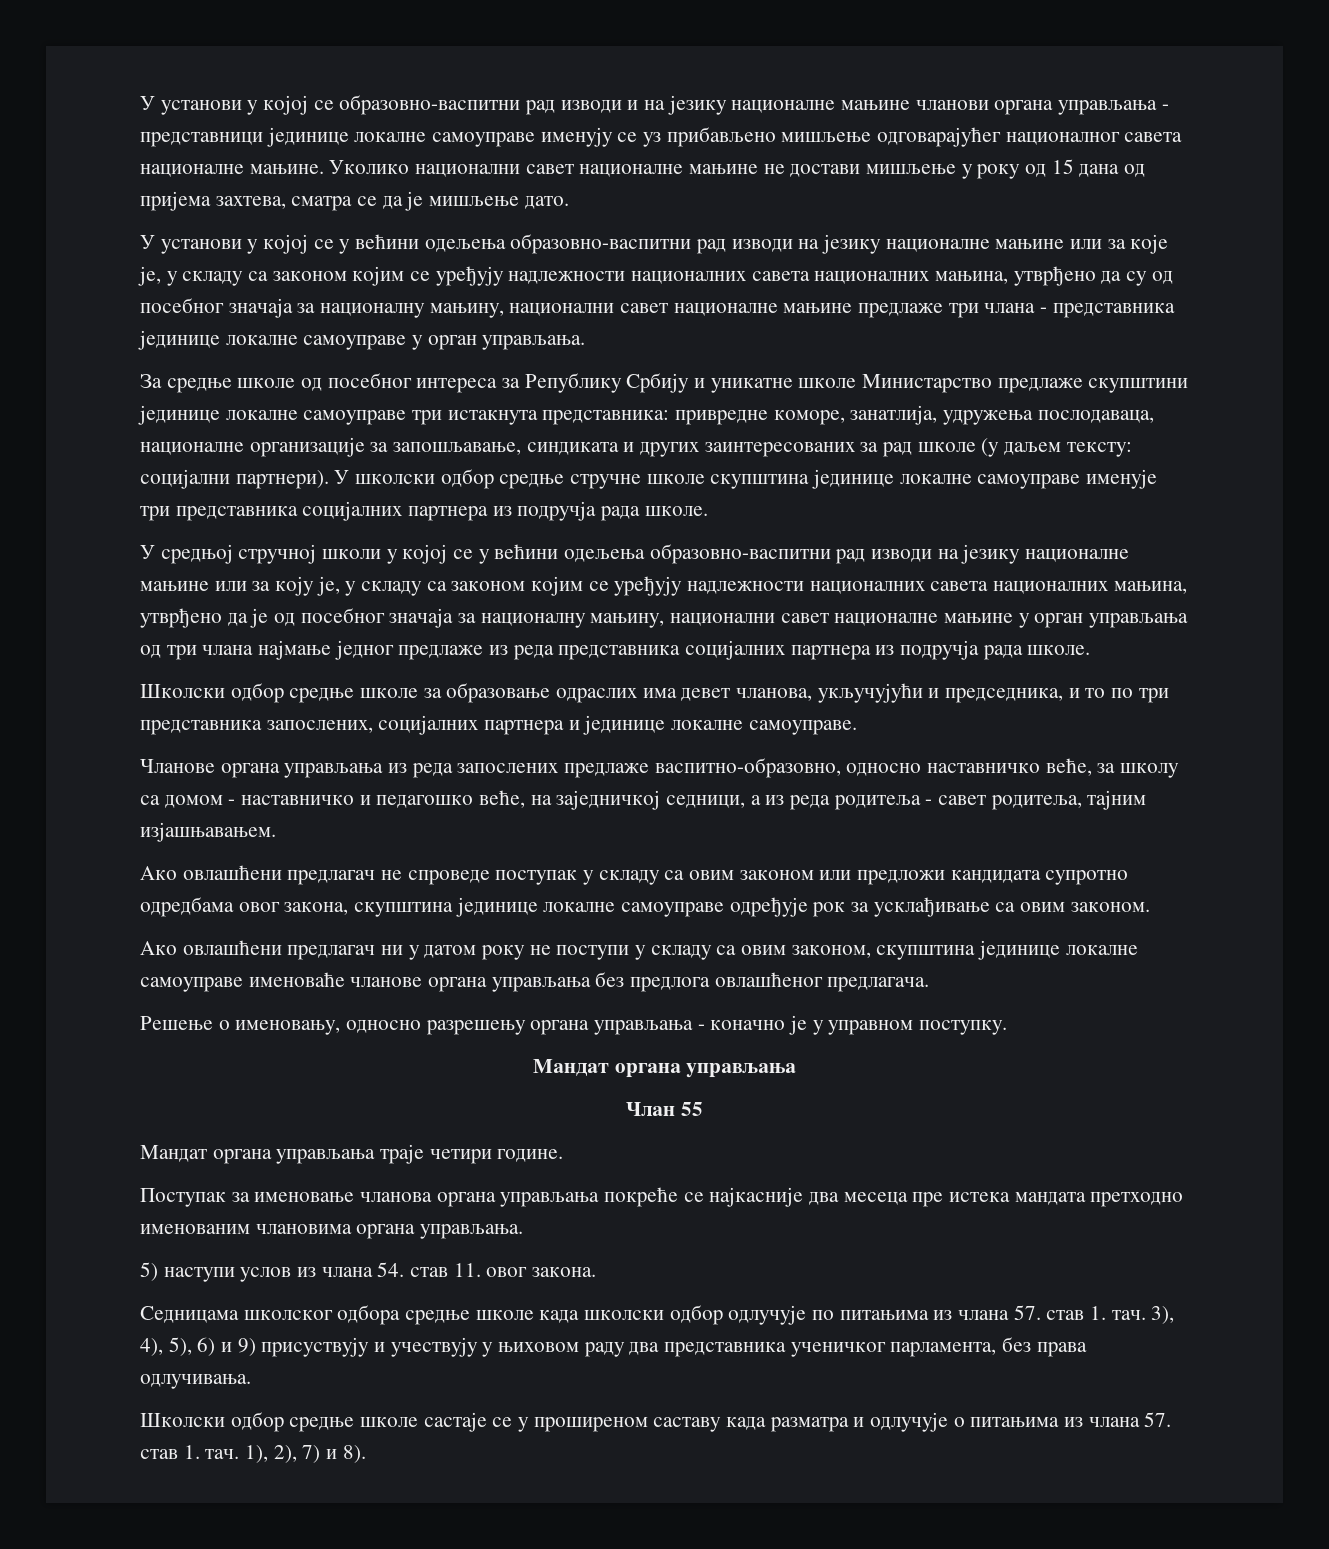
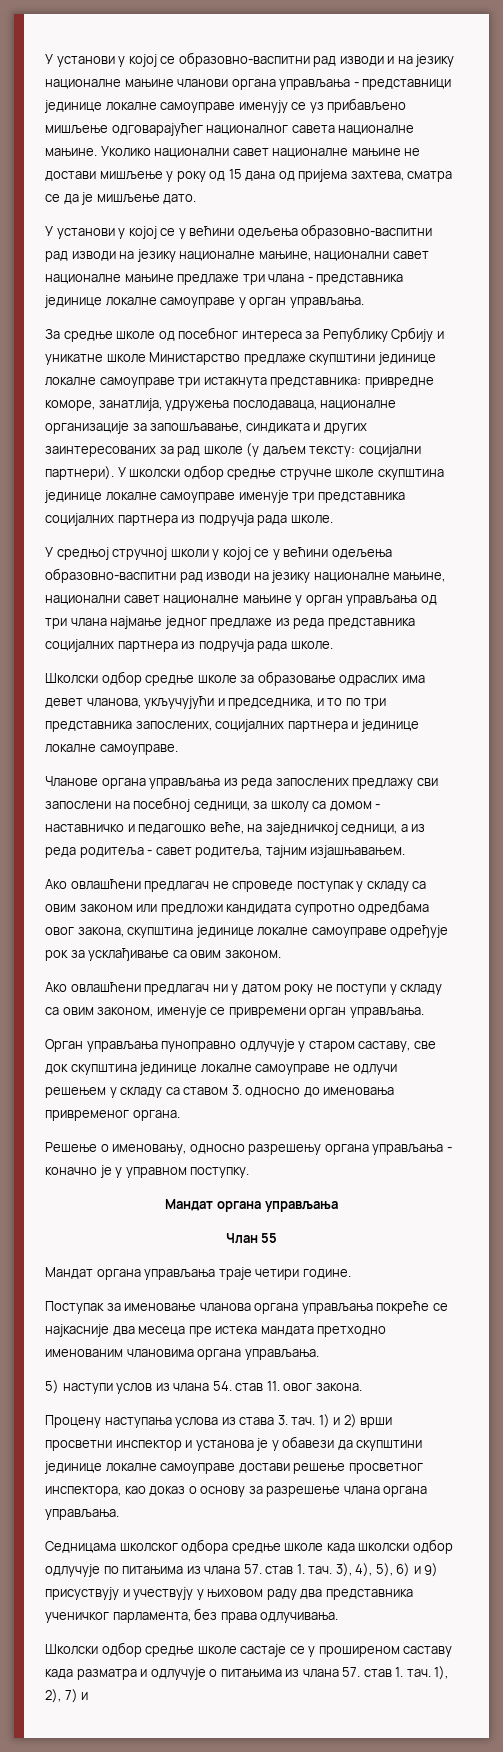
- У установи у којој се у већини одељења образовно-васпитни рад изводи на језику националне мањине или за које је, у складу са законом којим се уређују надлежности националних савета националних мањина, утврђено да су од посебног значаја за националну мањину, национални савет националне мањине предлаже три члана - представника јединице локалне самоуправе у орган управљања.
+ У установи у којој се у већини одељења образовно-васпитни рад изводи на језику националне мањине, национални савет националне мањине предлаже три члана - представника јединице локалне самоуправе у орган управљања.
- У средњој стручној школи у којој се у већини одељења образовно-васпитни рад изводи на језику националне мањине или за коју је, у складу са законом којим се уређују надлежности националних савета националних мањина, утврђено да је од посебног значаја за националну мањину, национални савет националне мањине у орган управљања од три члана најмање једног предлаже из реда представника социјалних партнера из подручја рада школе.
+ У средњој стручној школи у којој се у већини одељења образовно-васпитни рад изводи на језику националне мањине, национални савет националне мањине у орган управљања од три члана најмање једног предлаже из реда представника социјалних партнера из подручја рада школе.
- Чланове органа управљања из реда запослених предлаже васпитно-образовно, односно наставничко веће, за школу са домом - наставничко и педагошко веће, на заједничкој седници, а из реда родитеља - савет родитеља, тајним изјашњавањем.
+ Чланове органа управљања из реда запослених предлажу сви запослени на посебној седници, за школу са домом - наставничко и педагошко веће, на заједничкој седници, а из реда родитеља - савет родитеља, тајним изјашњавањем.
- Ако овлашћени предлагач ни у датом року не поступи у складу са овим законом, скупштина јединице локалне самоуправе именоваће чланове органа управљања без предлога овлашћеног предлагача.
+ Ако овлашћени предлагач ни у датом року не поступи у складу са овим законом, именује се привремени орган управљања.
+ Орган управљања пуноправно одлучује у старом саставу, све док скупштина јединице локалне самоуправе не одлучи решењем у складу са ставом 3. односно до именовања привременог органа.
+ Процену наступања услова из става 3. тач. 1) и 2) врши просветни инспектор и установа је у обавези да скупштини јединице локалне самоуправе достави решење просветног инспектора, као доказ о основу за разрешење члана органа управљања.
- 1), 2), 7) и 8).
+ 1), 2), 7) и

